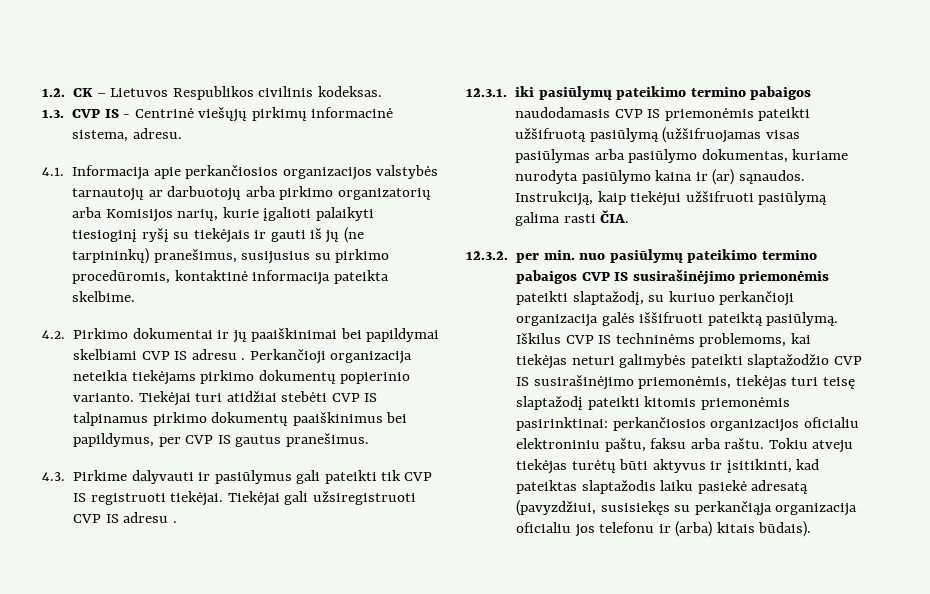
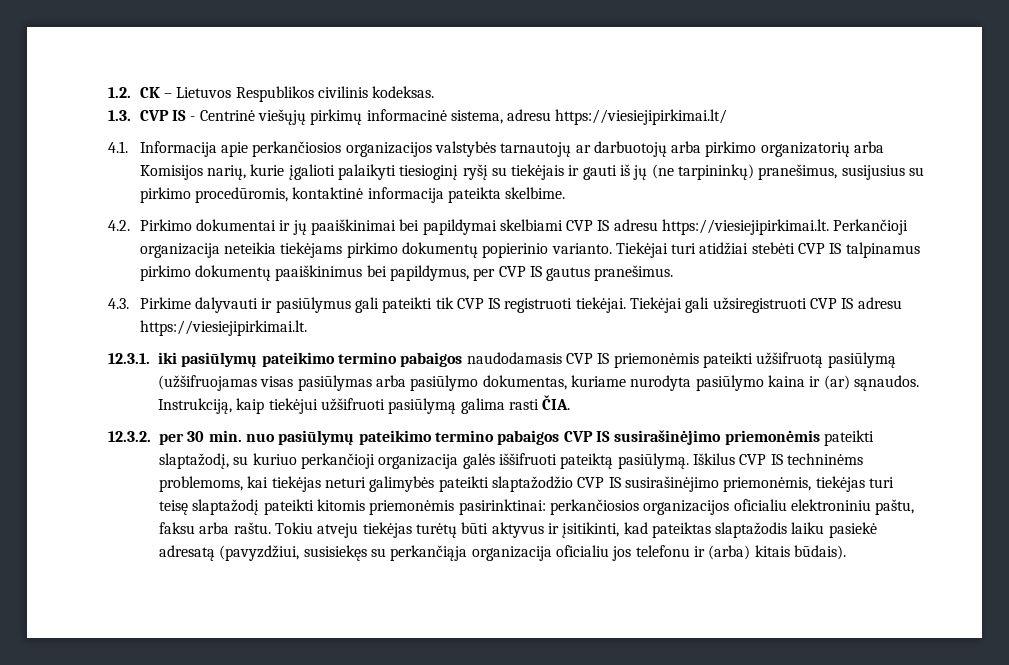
- 1.3. CVP IS - Centrinė viešųjų pirkimų informacinė sistema, adresu.
+ 1.3. CVP IS - Centrinė viešųjų pirkimų informacinė sistema, adresu https://viesiejipirkimai.lt/
- 4.2. Pirkimo dokumentai ir jų paaiškinimai bei papildymai skelbiami CVP IS adresu . Perkančioji organizacija neteikia tiekėjams pirkimo dokumentų popierinio varianto.
+ 4.2. Pirkimo dokumentai ir jų paaiškinimai bei papildymai skelbiami CVP IS adresu https://viesiejipirkimai.lt. Perkančioji organizacija neteikia tiekėjams pirkimo dokumentų popierinio varianto.
- Tiekėjai gali užsiregistruoti CVP IS adresu .
+ Tiekėjai gali užsiregistruoti CVP IS adresu https://viesiejipirkimai.lt.
- 12.3.2. per min. nuo pasiūlymų pateikimo termino pabaigos CVP IS susirašinėjimo priemonėmis pateikti slaptažodį, su kuriuo perkančioji organizacija galės iššifruoti pateiktą pasiūlymą.
+ 12.3.2. per 30 min. nuo pasiūlymų pateikimo termino pabaigos CVP IS susirašinėjimo priemonėmis pateikti slaptažodį, su kuriuo perkančioji organizacija galės iššifruoti pateiktą pasiūlymą.

